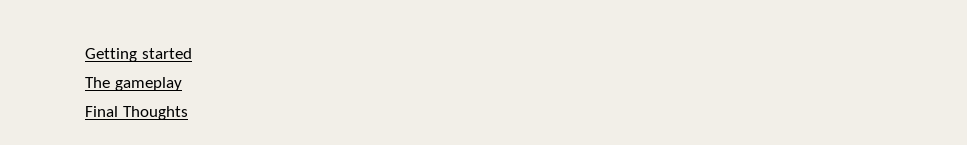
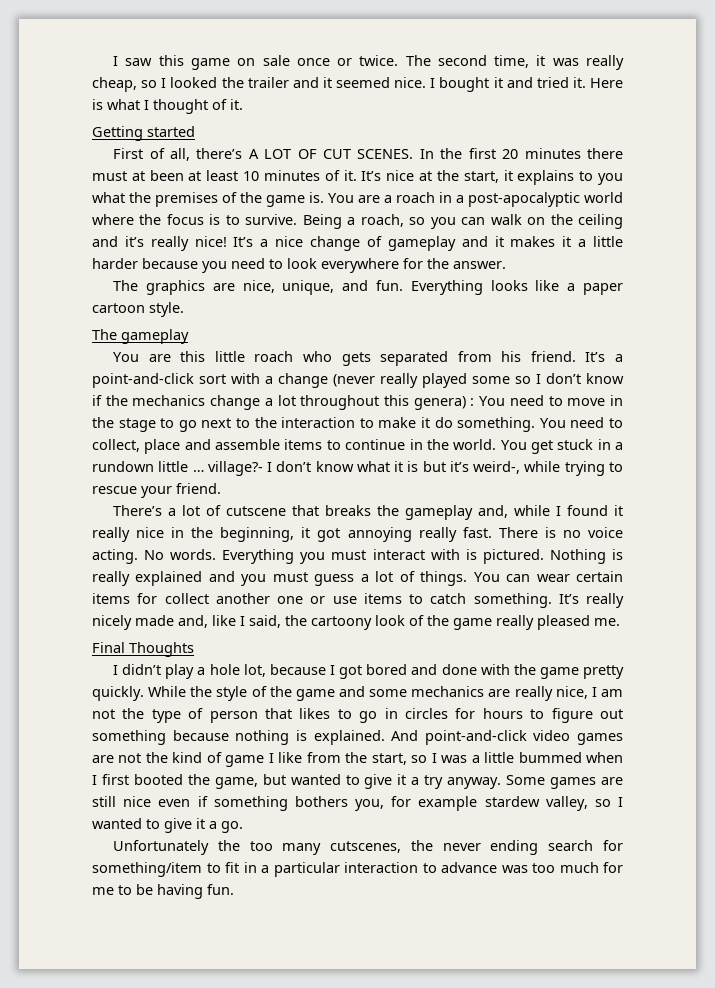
+ I saw this game on sale once or twice. The second time, it was really cheap, so I looked the trailer and it seemed nice. I bought it and tried it. Here is what I thought of it.
  Getting started
+ First of all, there’s A LOT OF CUT SCENES. In the first 20 minutes there must at been at least 10 minutes of it. It’s nice at the start, it explains to you what the premises of the game is. You are a roach in a post-apocalyptic world where the focus is to survive. Being a roach, so you can walk on the ceiling and it’s really nice! It’s a nice change of gameplay and it makes it a little harder because you need to look everywhere for the answer.
+ The graphics are nice, unique, and fun. Everything looks like a paper cartoon style.
  The gameplay
+ You are this little roach who gets separated from his friend. It’s a point-and-click sort with a change (never really played some so I don’t know if the mechanics change a lot throughout this genera) : You need to move in the stage to go next to the interaction to make it do something. You need to collect, place and assemble items to continue in the world. You get stuck in a rundown little … village?- I don’t know what it is but it’s weird-, while trying to rescue your friend.
+ There’s a lot of cutscene that breaks the gameplay and, while I found it really nice in the beginning, it got annoying really fast. There is no voice acting. No words. Everything you must interact with is pictured. Nothing is really explained and you must guess a lot of things. You can wear certain items for collect another one or use items to catch something. It’s really nicely made and, like I said, the cartoony look of the game really pleased me.
  Final Thoughts
+ I didn’t play a hole lot, because I got bored and done with the game pretty quickly. While the style of the game and some mechanics are really nice, I am not the type of person that likes to go in circles for hours to figure out something because nothing is explained. And point-and-click video games are not the kind of game I like from the start, so I was a little bummed when I first booted the game, but wanted to give it a try anyway. Some games are still nice even if something bothers you, for example stardew valley, so I wanted to give it a go.
+ Unfortunately the too many cutscenes, the never ending search for something/item to fit in a particular interaction to advance was too much for me to be having fun.

